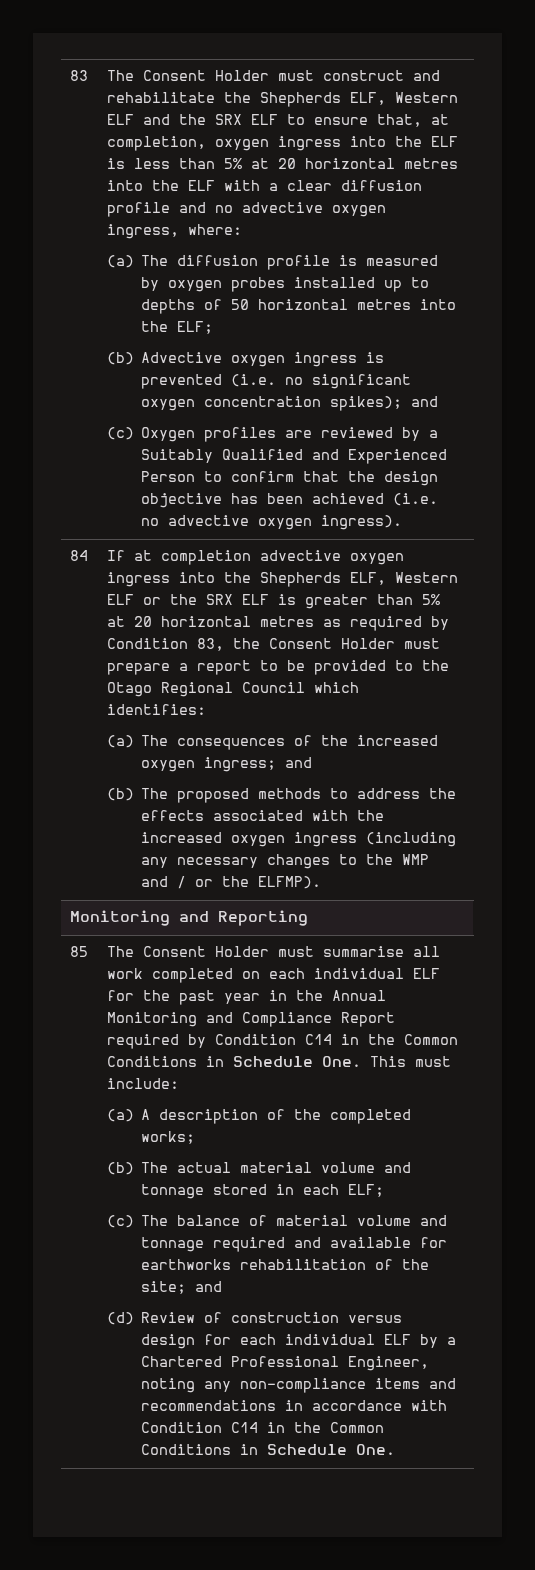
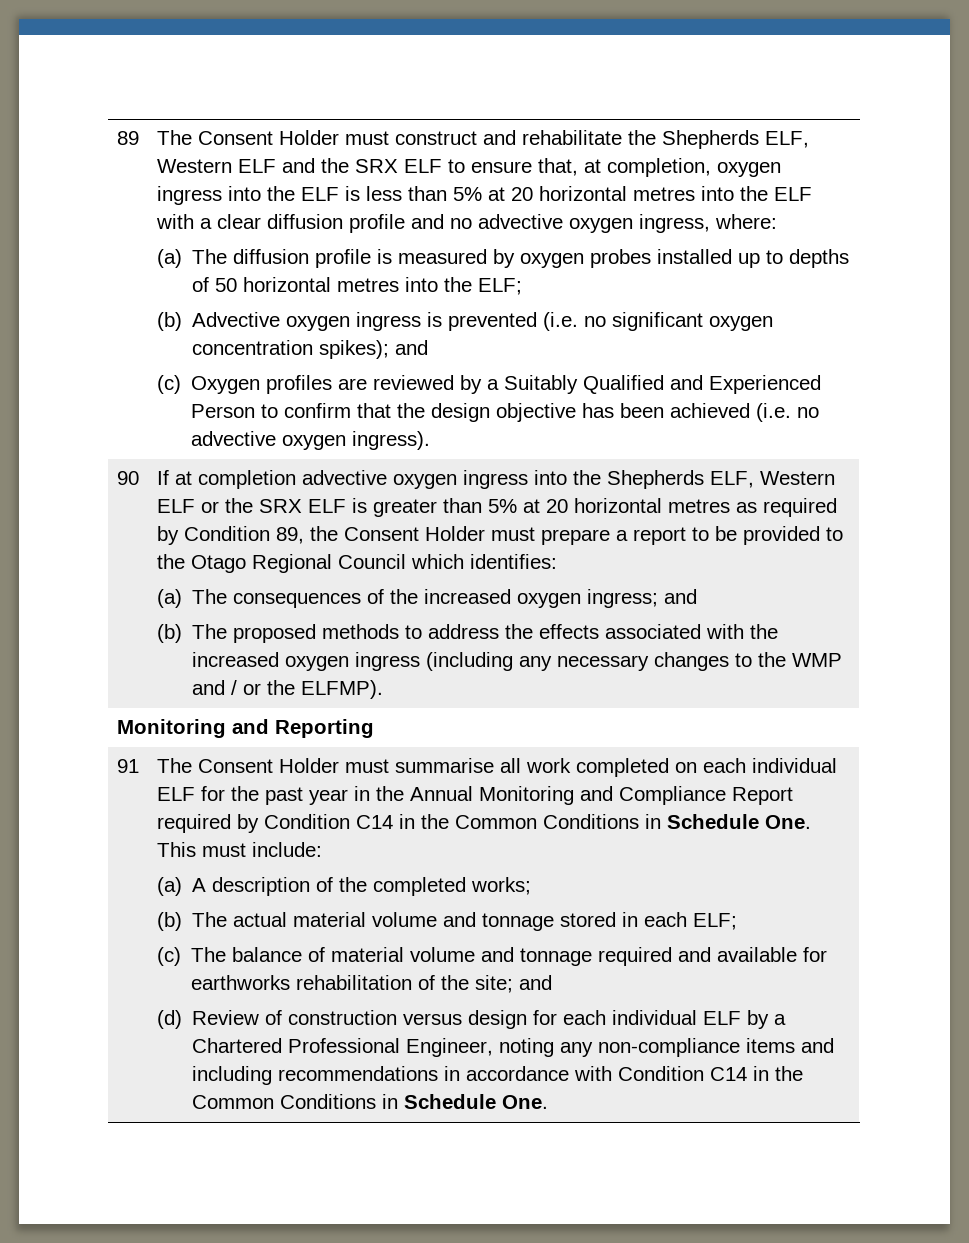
- 83
+ 89
- 84
+ 90
- If at completion advective oxygen ingress into the Shepherds ELF, Western ELF or the SRX ELF is greater than 5% at 20 horizontal metres as required by Condition 83, the Consent Holder must prepare a report to be provided to the Otago Regional Council which identifies:
+ If at completion advective oxygen ingress into the Shepherds ELF, Western ELF or the SRX ELF is greater than 5% at 20 horizontal metres as required by Condition 89, the Consent Holder must prepare a report to be provided to the Otago Regional Council which identifies:
- 85
+ 91
- (d) Review of construction versus design for each individual ELF by a Chartered Professional Engineer, noting any non-compliance items and recommendations in accordance with Condition C14 in the Common Conditions in Schedule One.
+ (d) Review of construction versus design for each individual ELF by a Chartered Professional Engineer, noting any non-compliance items and including recommendations in accordance with Condition C14 in the Common Conditions in Schedule One.

